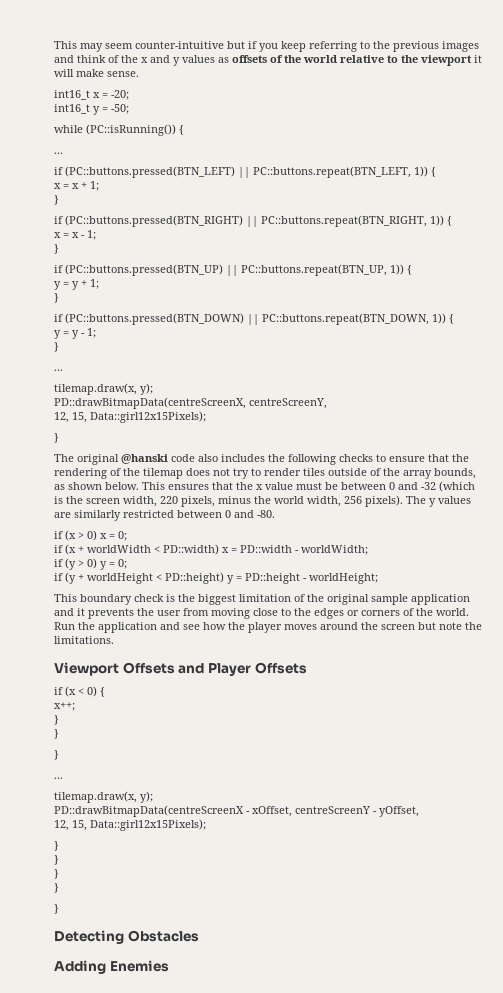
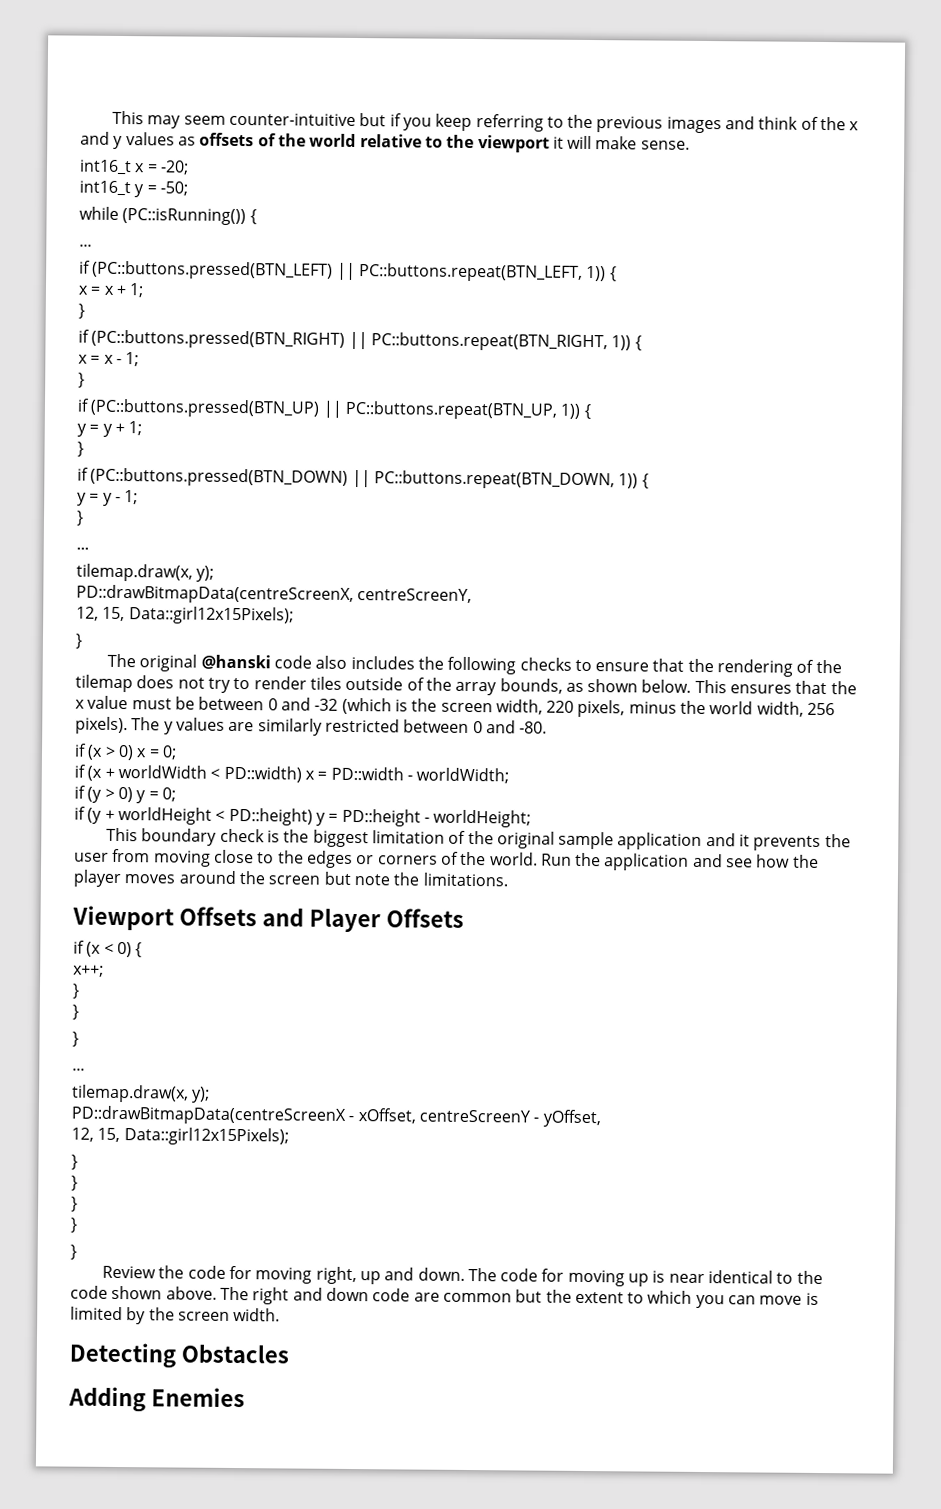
+ Review the code for moving right, up and down. The code for moving up is near identical to the code shown above. The right and down code are common but the extent to which you can move is limited by the screen width.

